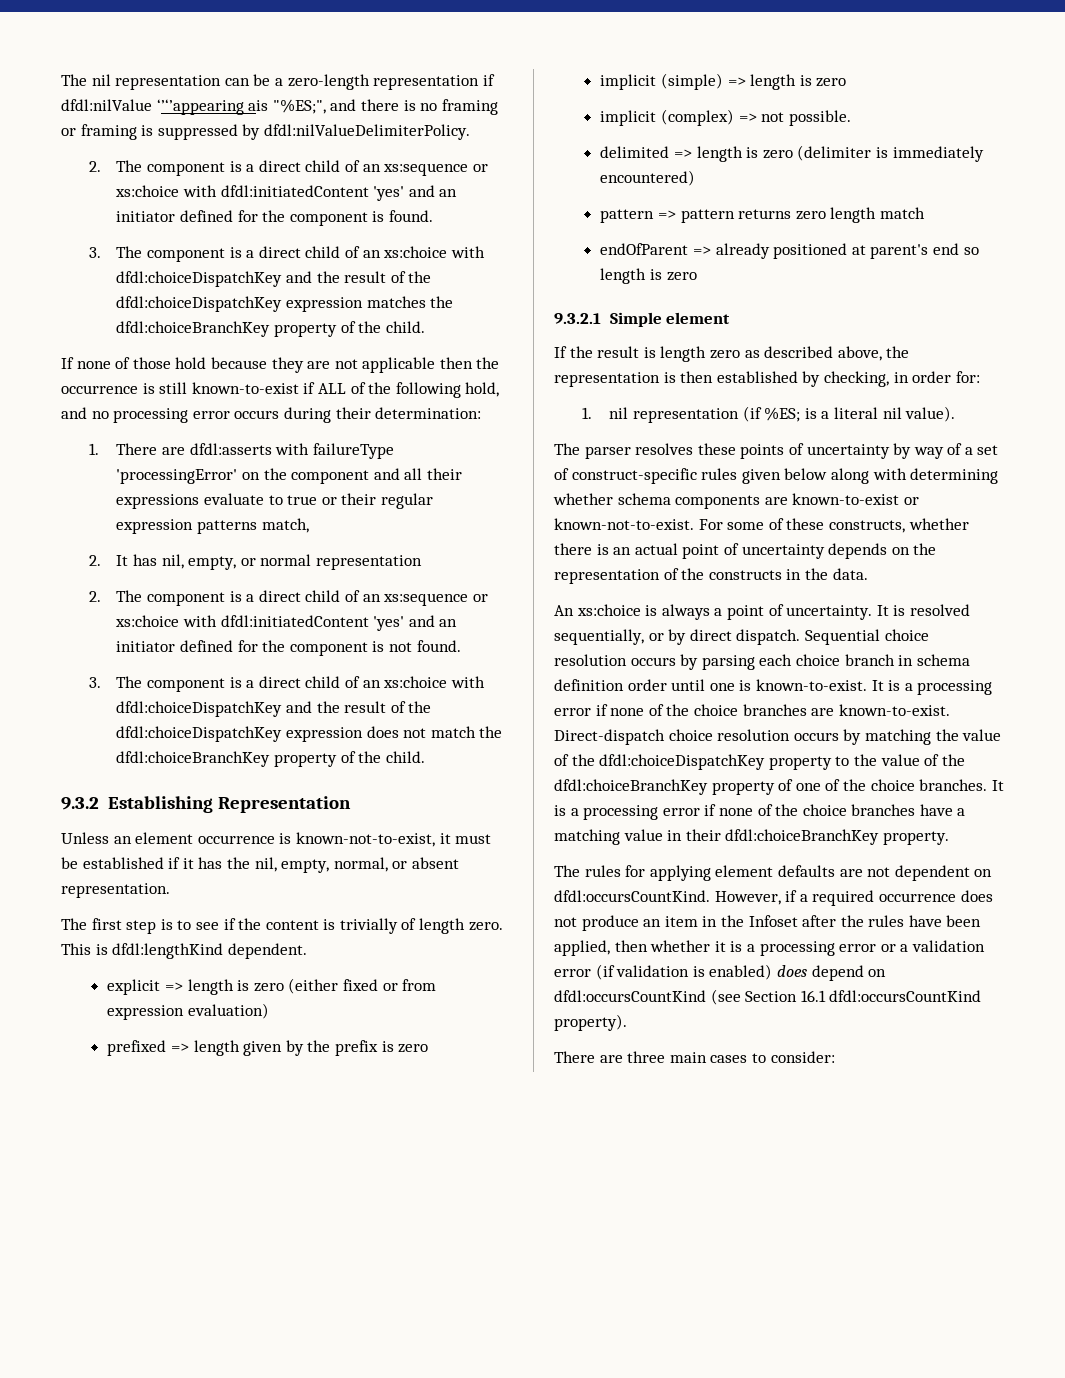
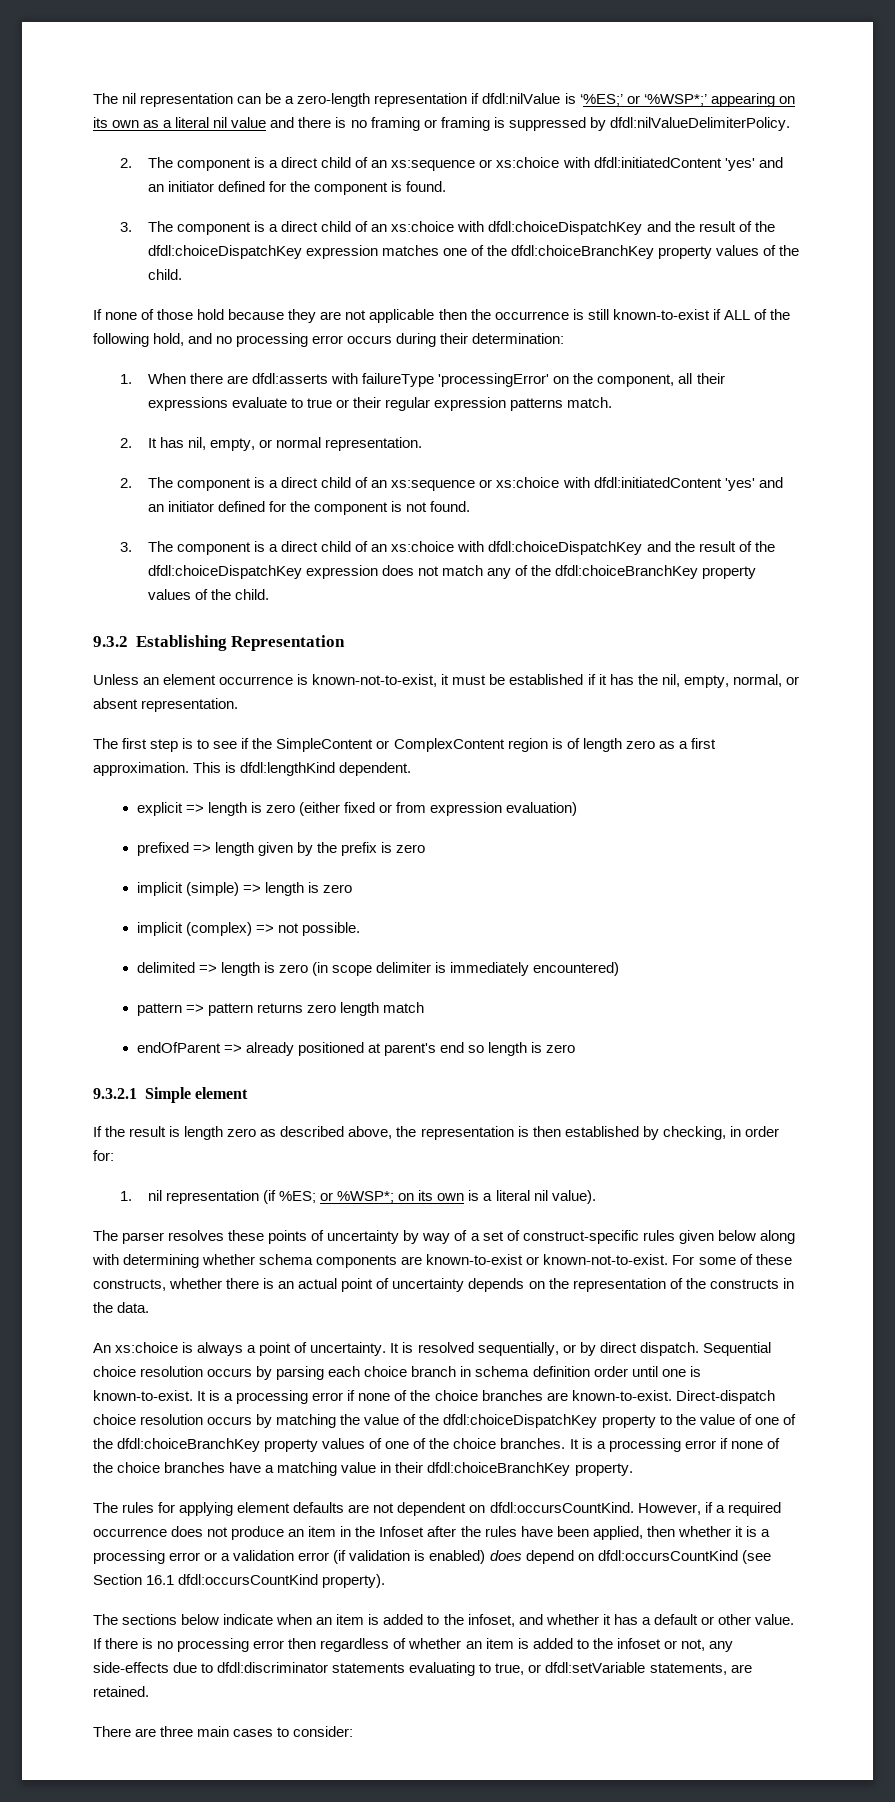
- The nil representation can be a zero-length representation if dfdl:nilValue ‘’‘’appearing ais "%ES;", and there is no framing or framing is suppressed by dfdl:nilValueDelimiterPolicy.
+ The nil representation can be a zero-length representation if dfdl:nilValue is ‘%ES;’ or ‘%WSP*;’ appearing on its own as a literal nil value and there is no framing or framing is suppressed by dfdl:nilValueDelimiterPolicy.
- 3. The component is a direct child of an xs:choice with dfdl:choiceDispatchKey and the result of the dfdl:choiceDispatchKey expression matches the dfdl:choiceBranchKey property of the child.
+ 3. The component is a direct child of an xs:choice with dfdl:choiceDispatchKey and the result of the dfdl:choiceDispatchKey expression matches one of the dfdl:choiceBranchKey property values of the child.
- 1. There are dfdl:asserts with failureType 'processingError' on the component and all their expressions evaluate to true or their regular expression patterns match,
+ 1. When there are dfdl:asserts with failureType 'processingError' on the component, all their expressions evaluate to true or their regular expression patterns match.
- 2. It has nil, empty, or normal representation
+ 2. It has nil, empty, or normal representation.
- 3. The component is a direct child of an xs:choice with dfdl:choiceDispatchKey and the result of the dfdl:choiceDispatchKey expression does not match the dfdl:choiceBranchKey property of the child.
+ 3. The component is a direct child of an xs:choice with dfdl:choiceDispatchKey and the result of the dfdl:choiceDispatchKey expression does not match any of the dfdl:choiceBranchKey property values of the child.
- The first step is to see if the content is trivially of length zero.
+ The first step is to see if the SimpleContent or ComplexContent region is of length zero as a first approximation.
- delimited => length is zero (delimiter is immediately encountered)
+ delimited => length is zero (in scope delimiter is immediately encountered)
- 1. nil representation (if %ES; is a literal nil value).
+ 1. nil representation (if %ES; or %WSP*; on its own is a literal nil value).
- Direct-dispatch choice resolution occurs by matching the value of the dfdl:choiceDispatchKey property to the value of the dfdl:choiceBranchKey property of one of the choice branches.
+ Direct-dispatch choice resolution occurs by matching the value of the dfdl:choiceDispatchKey property to the value of one of the dfdl:choiceBranchKey property values of one of the choice branches.
+ The sections below indicate when an item is added to the infoset, and whether it has a default or other value. If there is no processing error then regardless of whether an item is added to the infoset or not, any side-effects due to dfdl:discriminator statements evaluating to true, or dfdl:setVariable statements, are retained.

